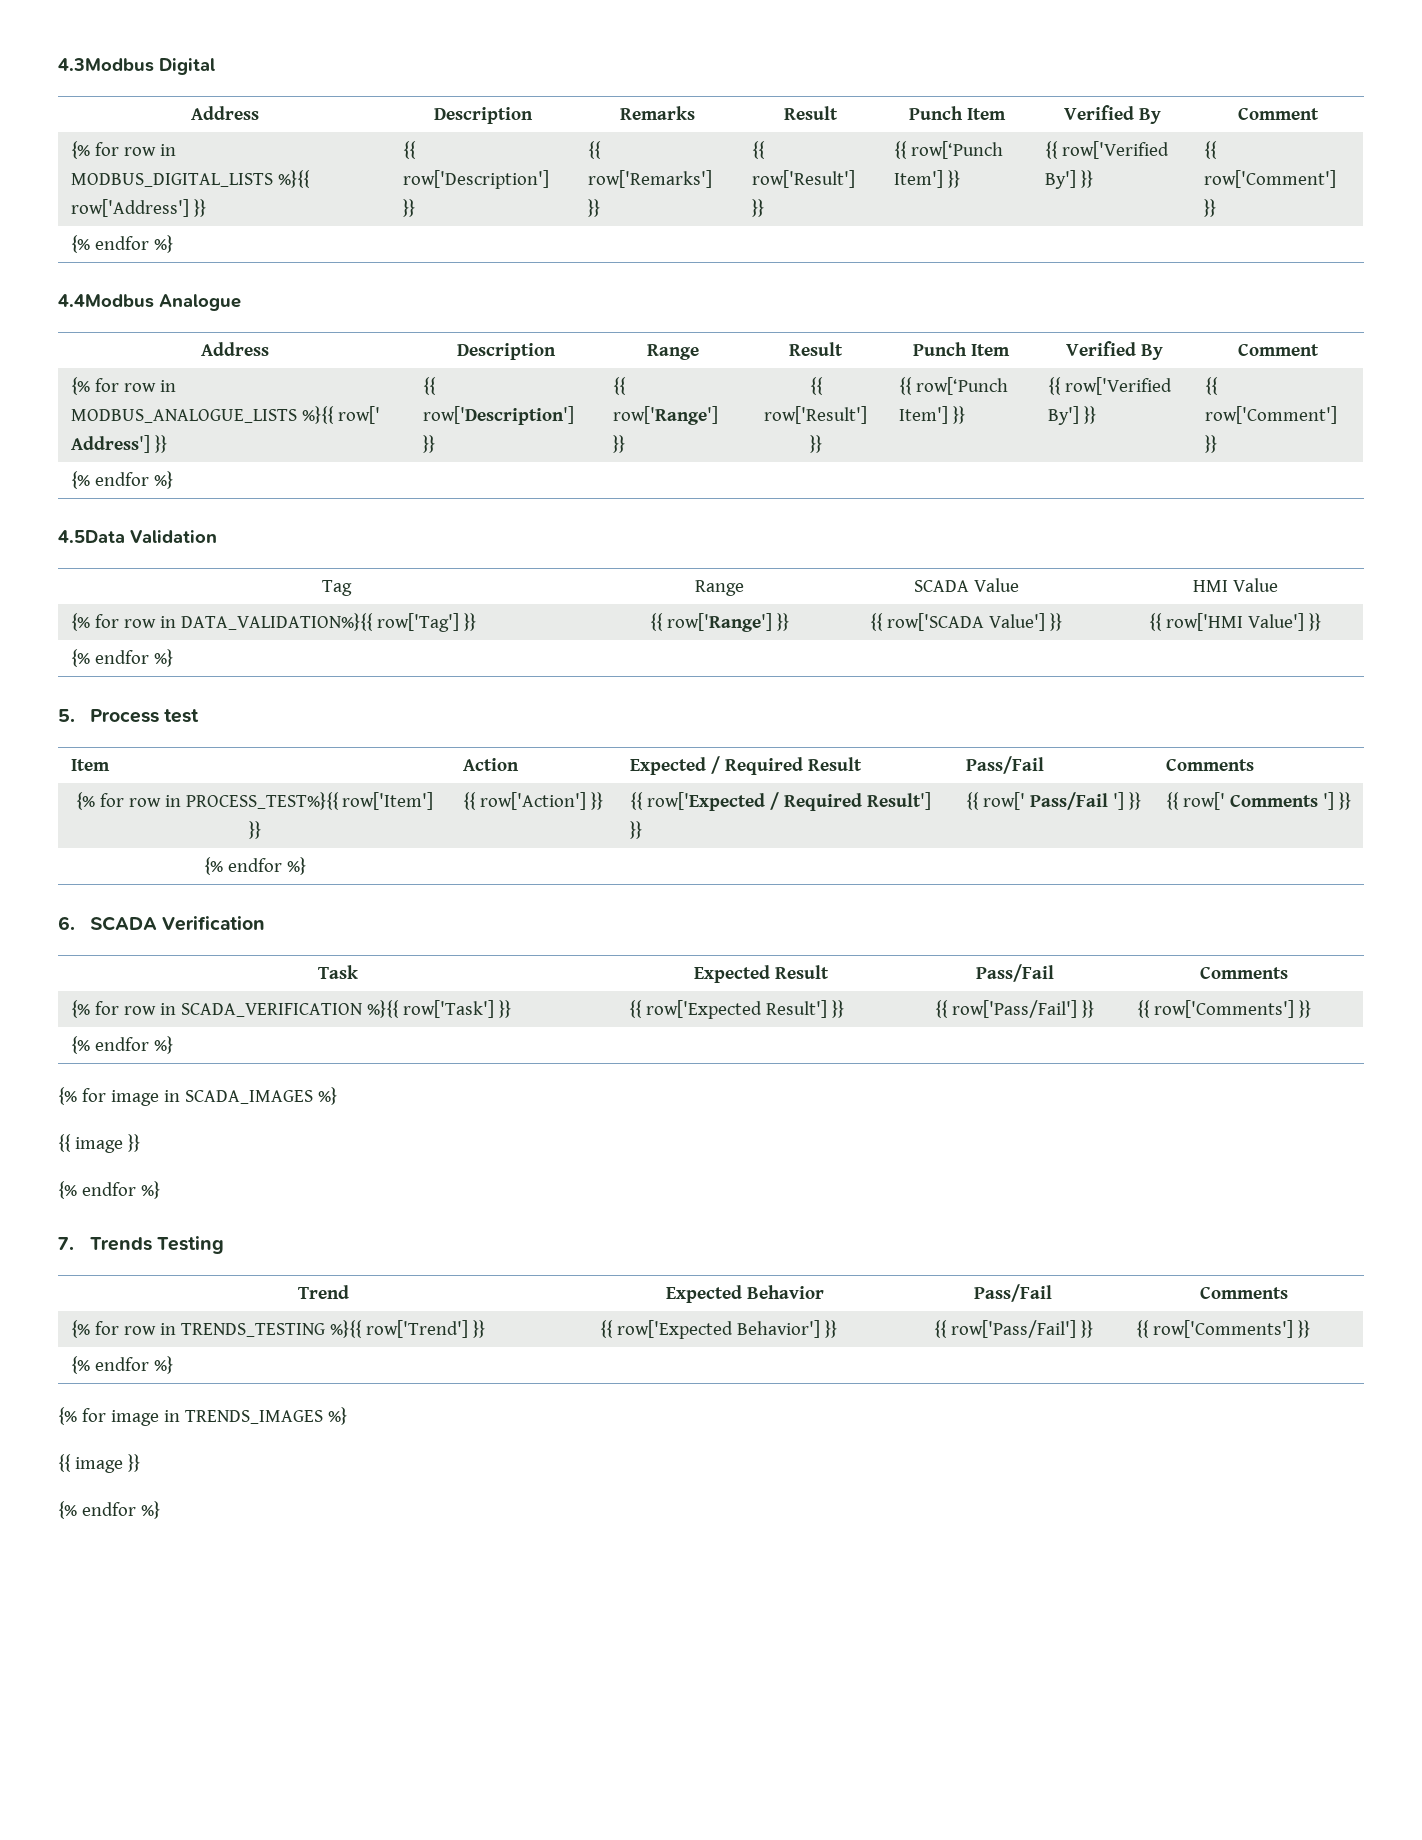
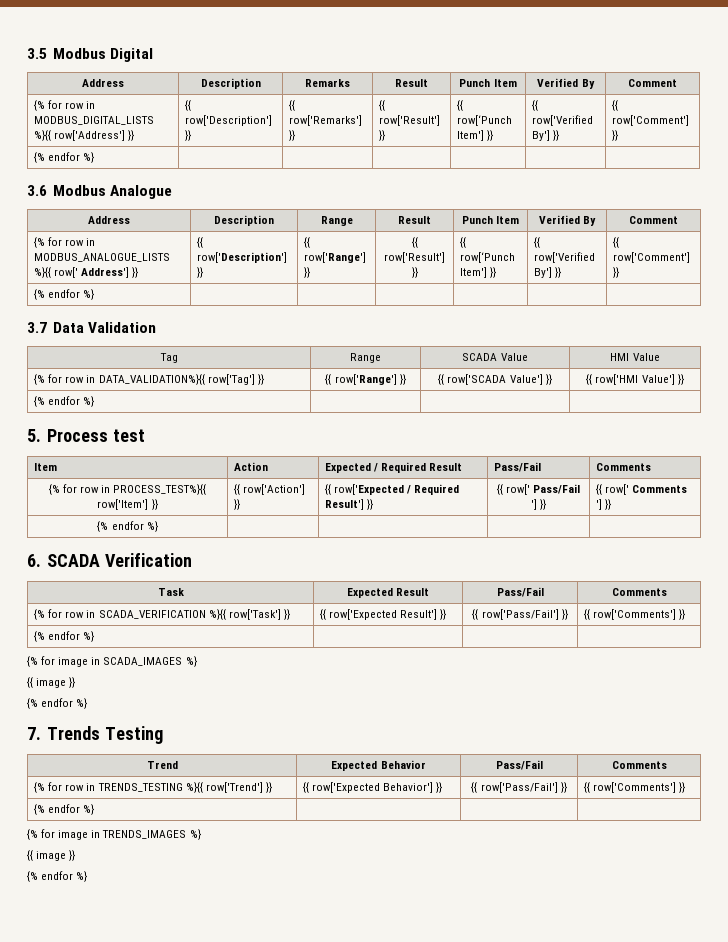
- 4.3Modbus Digital
+ 3.5 Modbus Digital
- 4.4Modbus Analogue
+ 3.6 Modbus Analogue
- 4.5Data Validation
+ 3.7 Data Validation

